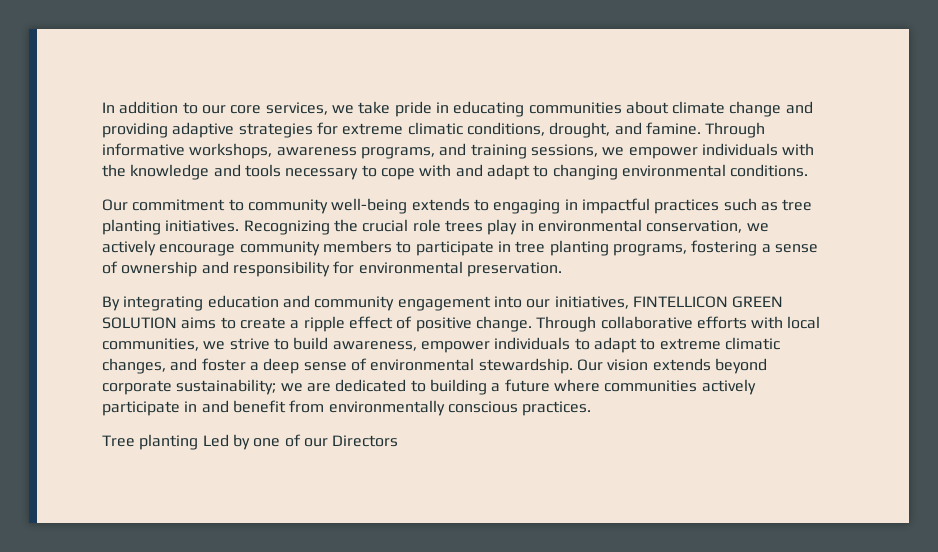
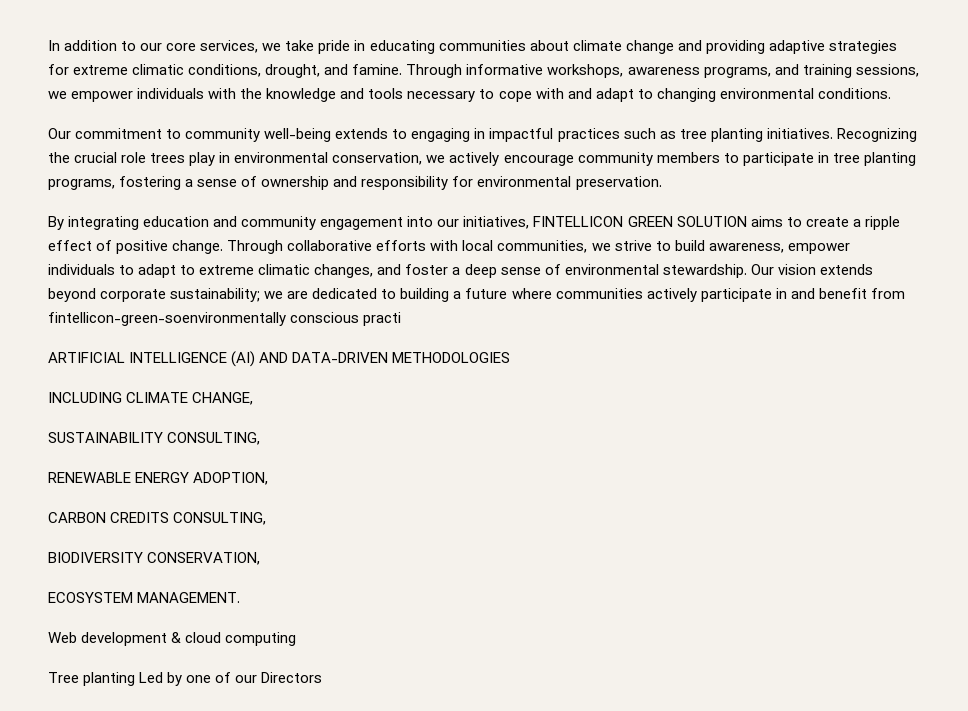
- Our vision extends beyond corporate sustainability; we are dedicated to building a future where communities actively participate in and benefit from environmentally conscious practices.
+ Our vision extends beyond corporate sustainability; we are dedicated to building a future where communities actively participate in and benefit from fintellicon-green-soenvironmentally conscious practi
+ ARTIFICIAL INTELLIGENCE (AI) AND DATA-DRIVEN METHODOLOGIES
+ INCLUDING CLIMATE CHANGE,
+ SUSTAINABILITY CONSULTING,
+ RENEWABLE ENERGY ADOPTION,
+ CARBON CREDITS CONSULTING,
+ BIODIVERSITY CONSERVATION,
+ ECOSYSTEM MANAGEMENT.
+ Web development & cloud computing

